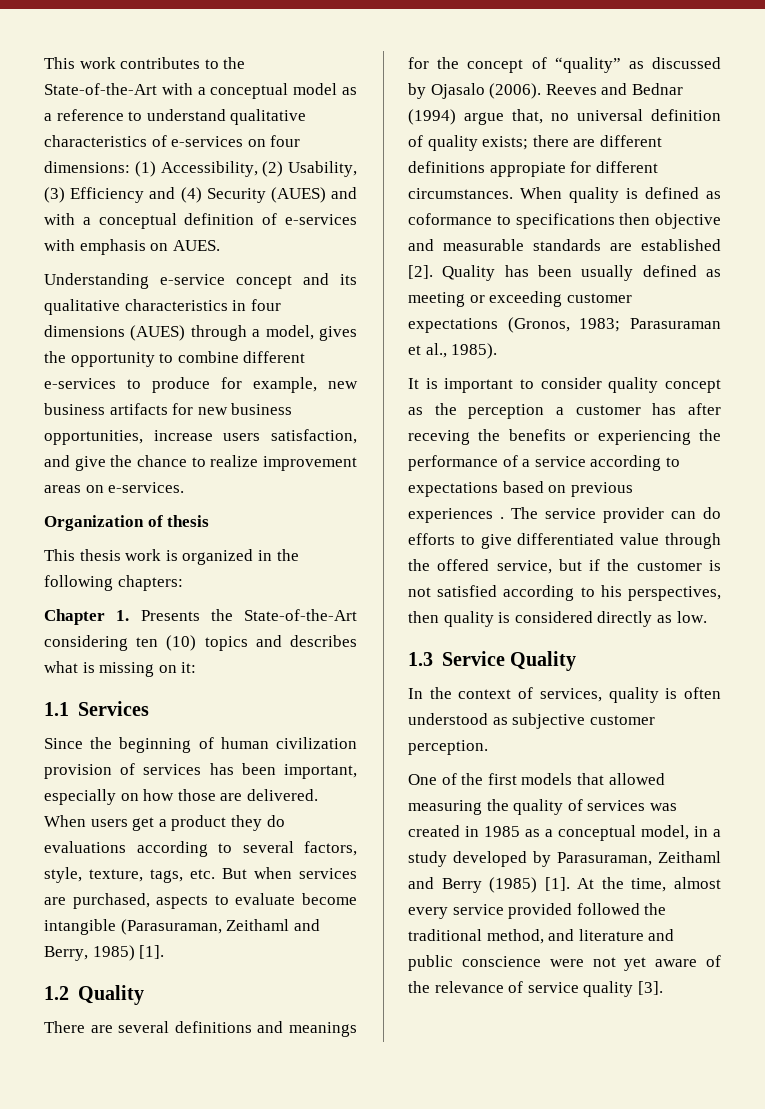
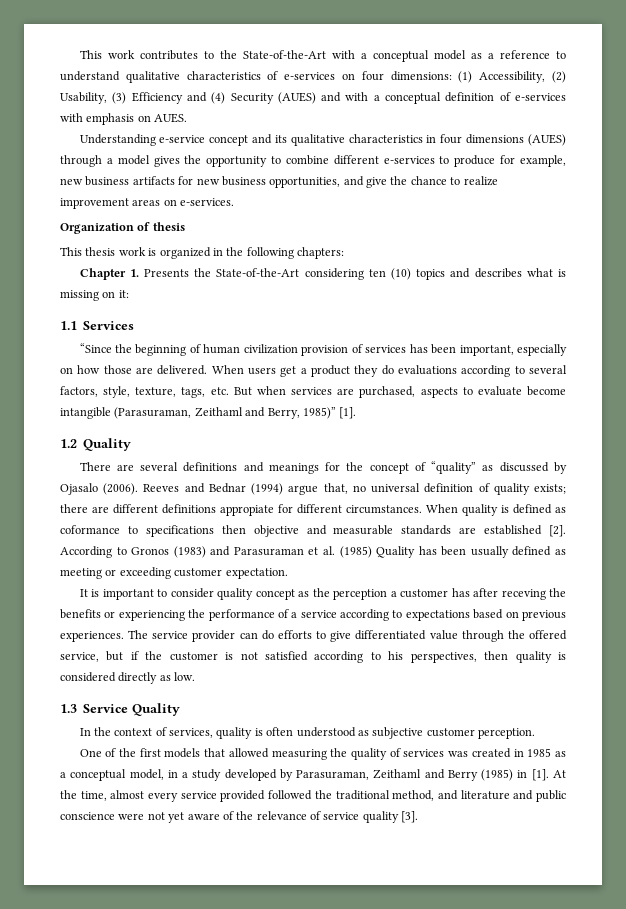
- Understanding e-service concept and its qualitative characteristics in four dimensions (AUES) through a model, gives the opportunity to combine different e-services to produce for example, new business artifacts for new business opportunities, increase users satisfaction, and give the chance to realize improvement areas on e-services.
+ Understanding e-service concept and its qualitative characteristics in four dimensions (AUES) through a model gives the opportunity to combine different e-services to produce for example, new business artifacts for new business opportunities, and give the chance to realize improvement areas on e-services.
- Since the beginning of human civilization provision of services has been important, especially on how those are delivered.
+ “Since the beginning of human civilization provision of services has been important, especially on how those are delivered.
- When users get a product they do evaluations according to several factors, style, texture, tags, etc. But when services are purchased, aspects to evaluate become intangible (Parasuraman, Zeithaml and Berry, 1985) [1].
+ When users get a product they do evaluations according to several factors, style, texture, tags, etc. But when services are purchased, aspects to evaluate become intangible (Parasuraman, Zeithaml and Berry, 1985)” [1].
- Quality has been usually defined as meeting or exceeding customer expectations (Gronos, 1983; Parasuraman et al., 1985).
+ According to Gronos (1983) and Parasuraman et al. (1985) Quality has been usually defined as meeting or exceeding customer expectation.
- It is important to consider quality concept as the perception a customer has after receving the benefits or experiencing the performance of a service according to expectations based on previous experiences .
+ It is important to consider quality concept as the perception a customer has after receving the benefits or experiencing the performance of a service according to expectations based on previous experiences.
- One of the first models that allowed measuring the quality of services was created in 1985 as a conceptual model, in a study developed by Parasuraman, Zeithaml and Berry (1985) [1].
+ One of the first models that allowed measuring the quality of services was created in 1985 as a conceptual model, in a study developed by Parasuraman, Zeithaml and Berry (1985) in [1].

